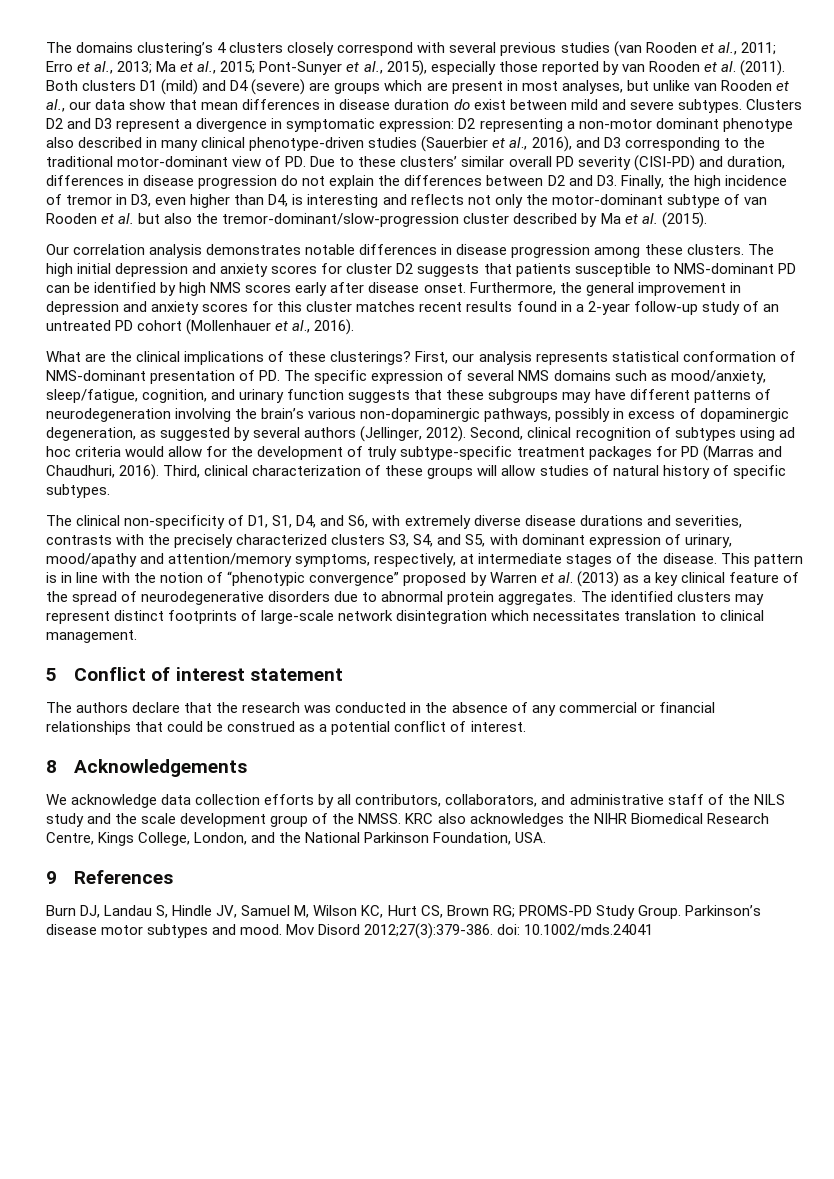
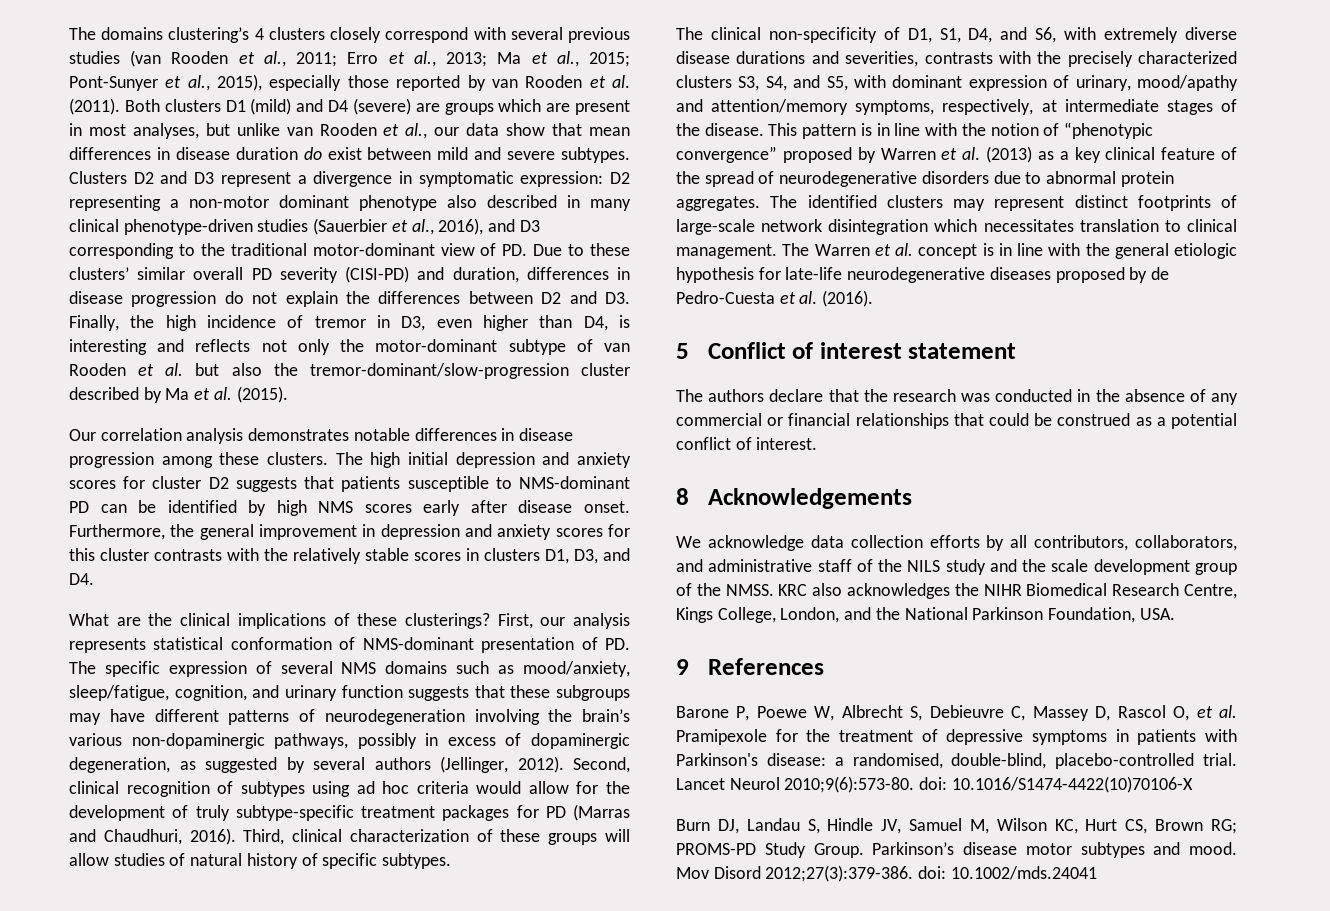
- Furthermore, the general improvement in depression and anxiety scores for this cluster matches recent results found in a 2-year follow-up study of an untreated PD cohort (Mollenhauer et al., 2016).
+ Furthermore, the general improvement in depression and anxiety scores for this cluster contrasts with the relatively stable scores in clusters D1, D3, and D4.
+ The Warren et al. concept is in line with the general etiologic hypothesis for late-life neurodegenerative diseases proposed by de Pedro-Cuesta et al. (2016).
+ Barone P, Poewe W, Albrecht S, Debieuvre C, Massey D, Rascol O, et al. Pramipexole for the treatment of depressive symptoms in patients with Parkinson's disease: a randomised, double-blind, placebo-controlled trial. Lancet Neurol 2010;9(6):573-80. doi: 10.1016/S1474-4422(10)70106-X

